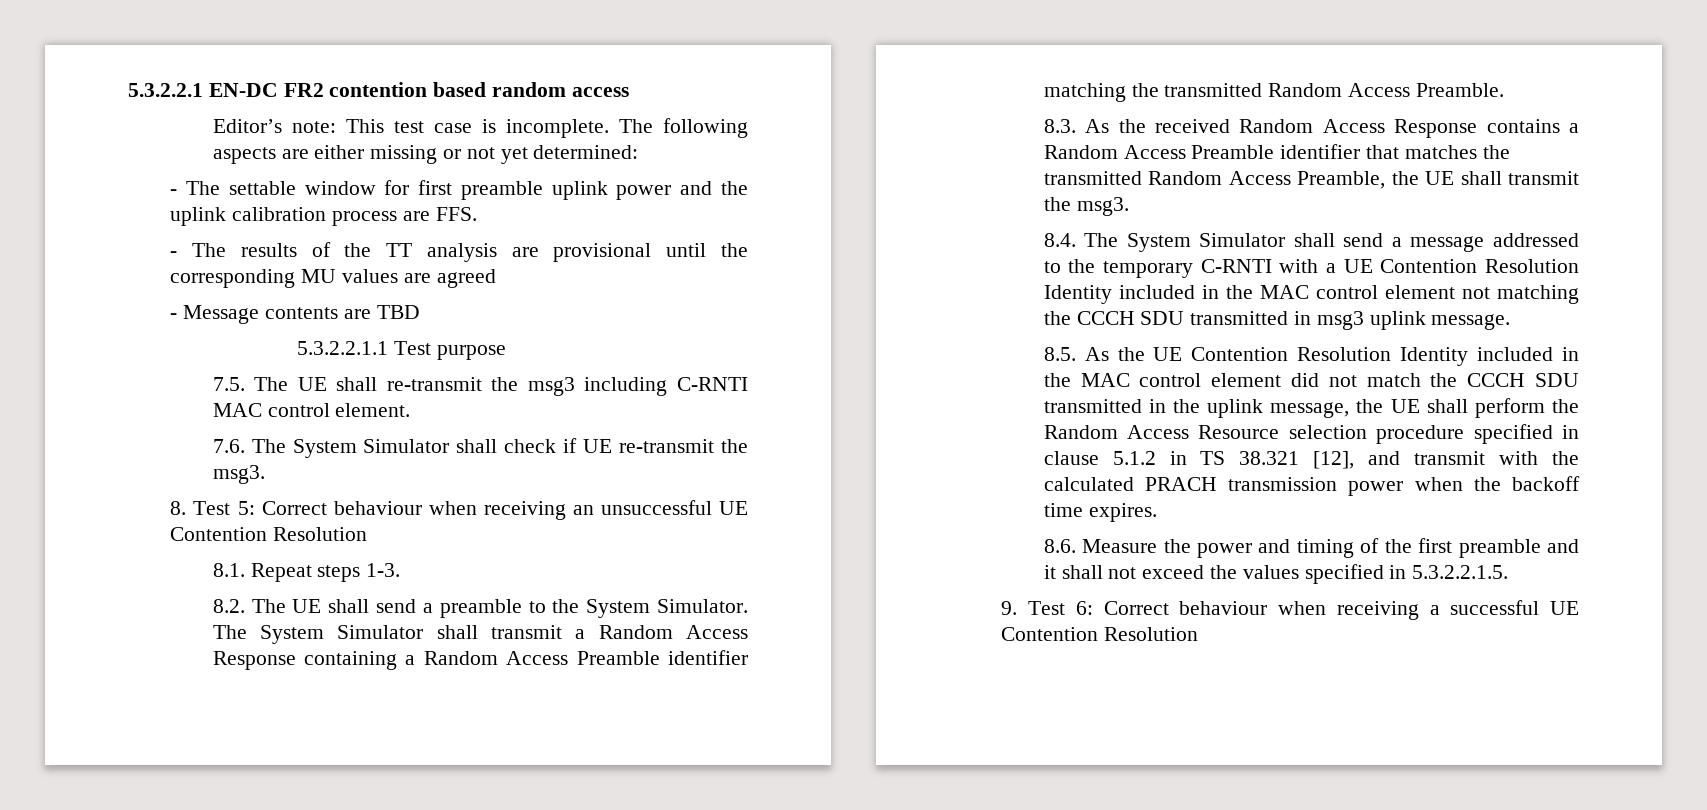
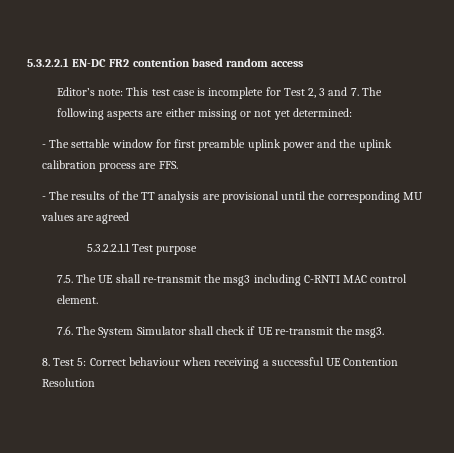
- Editor’s note: This test case is incomplete. The following aspects are either missing or not yet determined:
+ Editor’s note: This test case is incomplete for Test 2, 3 and 7. The following aspects are either missing or not yet determined:
- - Message contents are TBD
- 8. Test 5: Correct behaviour when receiving an unsuccessful UE Contention Resolution
- 8.1. Repeat steps 1-3.
- 8.2. The UE shall send a preamble to the System Simulator. The System Simulator shall transmit a Random Access Response containing a Random Access Preamble identifier matching the transmitted Random Access Preamble.
- 8.3. As the received Random Access Response contains a Random Access Preamble identifier that matches the transmitted Random Access Preamble, the UE shall transmit the msg3.
- 8.4. The System Simulator shall send a message addressed to the temporary C-RNTI with a UE Contention Resolution Identity included in the MAC control element not matching the CCCH SDU transmitted in msg3 uplink message.
- 8.5. As the UE Contention Resolution Identity included in the MAC control element did not match the CCCH SDU transmitted in the uplink message, the UE shall perform the Random Access Resource selection procedure specified in clause 5.1.2 in TS 38.321 [12], and transmit with the calculated PRACH transmission power when the backoff time expires.
- 8.6. Measure the power and timing of the first preamble and it shall not exceed the values specified in 5.3.2.2.1.5.
- 9. Test 6: Correct behaviour when receiving a successful UE Contention Resolution
+ 8. Test 5: Correct behaviour when receiving a successful UE Contention Resolution

